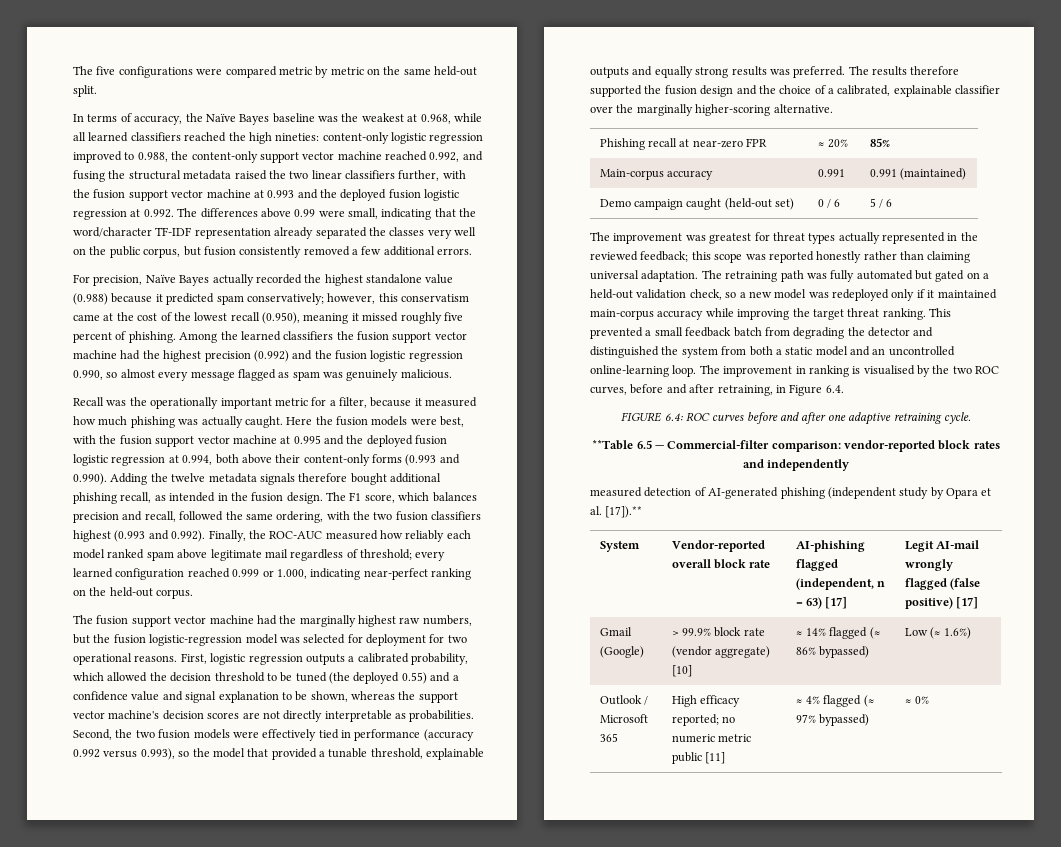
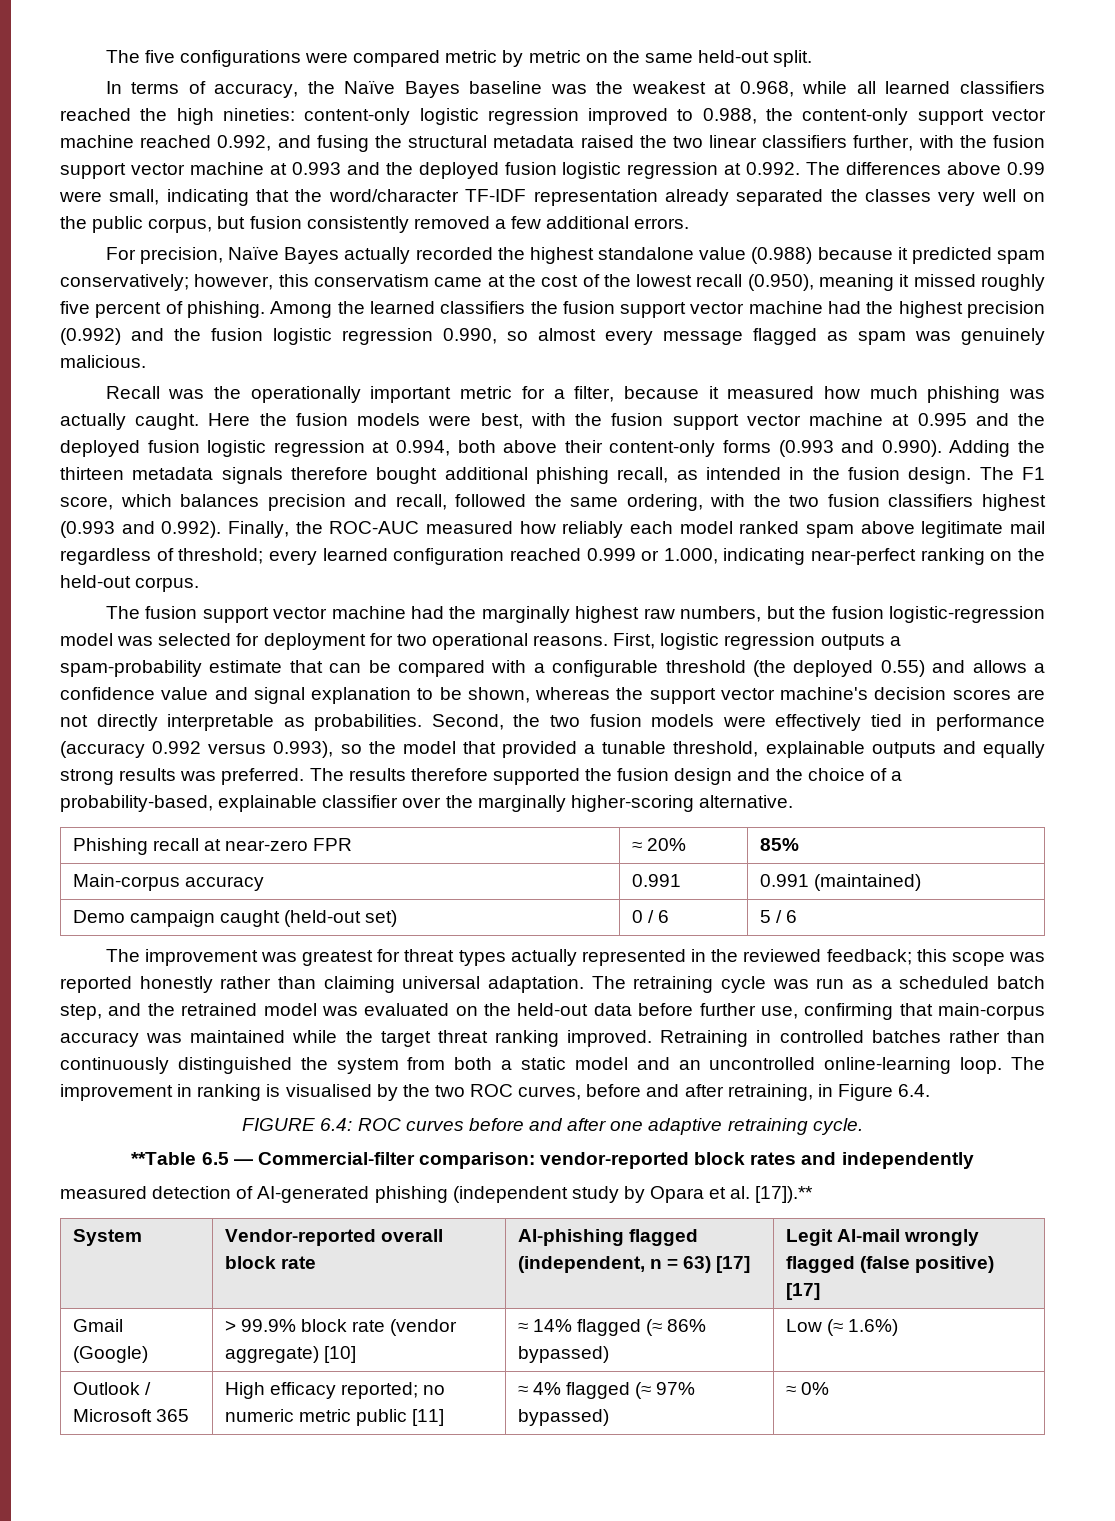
- Here the fusion models were best, with the fusion support vector machine at 0.995 and the deployed fusion logistic regression at 0.994, both above their content-only forms (0.993 and 0.990). Adding the twelve metadata signals therefore bought additional phishing recall, as intended in the fusion design.
+ Here the fusion models were best, with the fusion support vector machine at 0.995 and the deployed fusion logistic regression at 0.994, both above their content-only forms (0.993 and 0.990). Adding the thirteen metadata signals therefore bought additional phishing recall, as intended in the fusion design.
- First, logistic regression outputs a calibrated probability, which allowed the decision threshold to be tuned (the deployed 0.55) and a confidence value and signal explanation to be shown, whereas the support vector machine's decision scores are not directly interpretable as probabilities.
+ First, logistic regression outputs a spam-probability estimate that can be compared with a configurable threshold (the deployed 0.55) and allows a confidence value and signal explanation to be shown, whereas the support vector machine's decision scores are not directly interpretable as probabilities.
- The results therefore supported the fusion design and the choice of a calibrated, explainable classifier over the marginally higher-scoring alternative.
+ The results therefore supported the fusion design and the choice of a probability-based, explainable classifier over the marginally higher-scoring alternative.
- The retraining path was fully automated but gated on a held-out validation check, so a new model was redeployed only if it maintained main-corpus accuracy while improving the target threat ranking. This prevented a small feedback batch from degrading the detector and distinguished the system from both a static model and an uncontrolled online-learning loop.
+ The retraining cycle was run as a scheduled batch step, and the retrained model was evaluated on the held-out data before further use, confirming that main-corpus accuracy was maintained while the target threat ranking improved. Retraining in controlled batches rather than continuously distinguished the system from both a static model and an uncontrolled online-learning loop.

